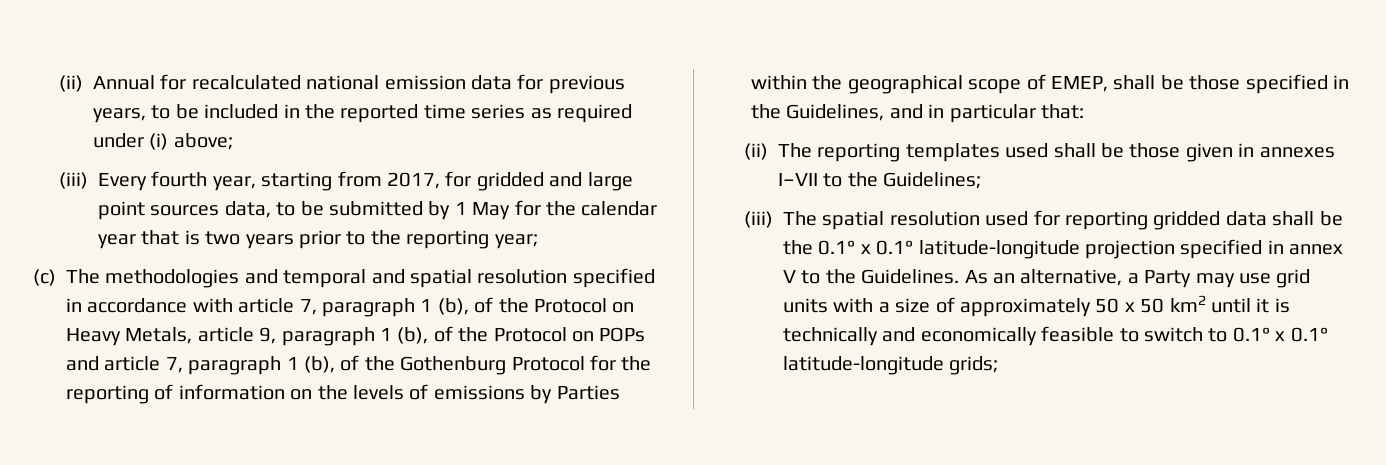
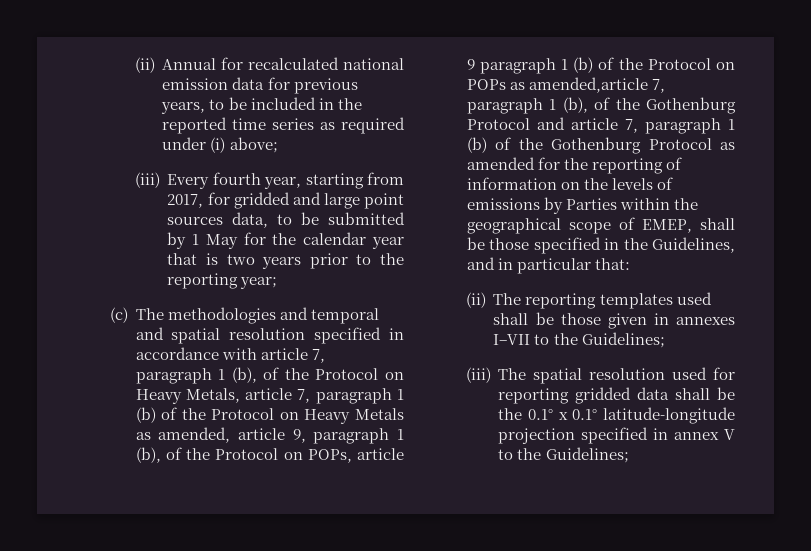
- (c) The methodologies and temporal and spatial resolution specified in accordance with article 7, paragraph 1 (b), of the Protocol on Heavy Metals, article 9, paragraph 1 (b), of the Protocol on POPs and article 7, paragraph 1 (b), of the Gothenburg Protocol for the reporting of information on the levels of emissions by Parties within the geographical scope of EMEP, shall be those specified in the Guidelines, and in particular that:
+ (c) The methodologies and temporal and spatial resolution specified in accordance with article 7, paragraph 1 (b), of the Protocol on Heavy Metals, article 7, paragraph 1 (b) of the Protocol on Heavy Metals as amended, article 9, paragraph 1 (b), of the Protocol on POPs, article 9 paragraph 1 (b) of the Protocol on POPs as amended,article 7, paragraph 1 (b), of the Gothenburg Protocol and article 7, paragraph 1 (b) of the Gothenburg Protocol as amended for the reporting of information on the levels of emissions by Parties within the geographical scope of EMEP, shall be those specified in the Guidelines, and in particular that:
- (iii) The spatial resolution used for reporting gridded data shall be the 0.1° x 0.1° latitude-longitude projection specified in annex V to the Guidelines. As an alternative, a Party may use grid units with a size of approximately 50 x 50 km2 until it is technically and economically feasible to switch to 0.1° x 0.1° latitude-longitude grids;
+ (iii) The spatial resolution used for reporting gridded data shall be the 0.1° x 0.1° latitude-longitude projection specified in annex V to the Guidelines;

